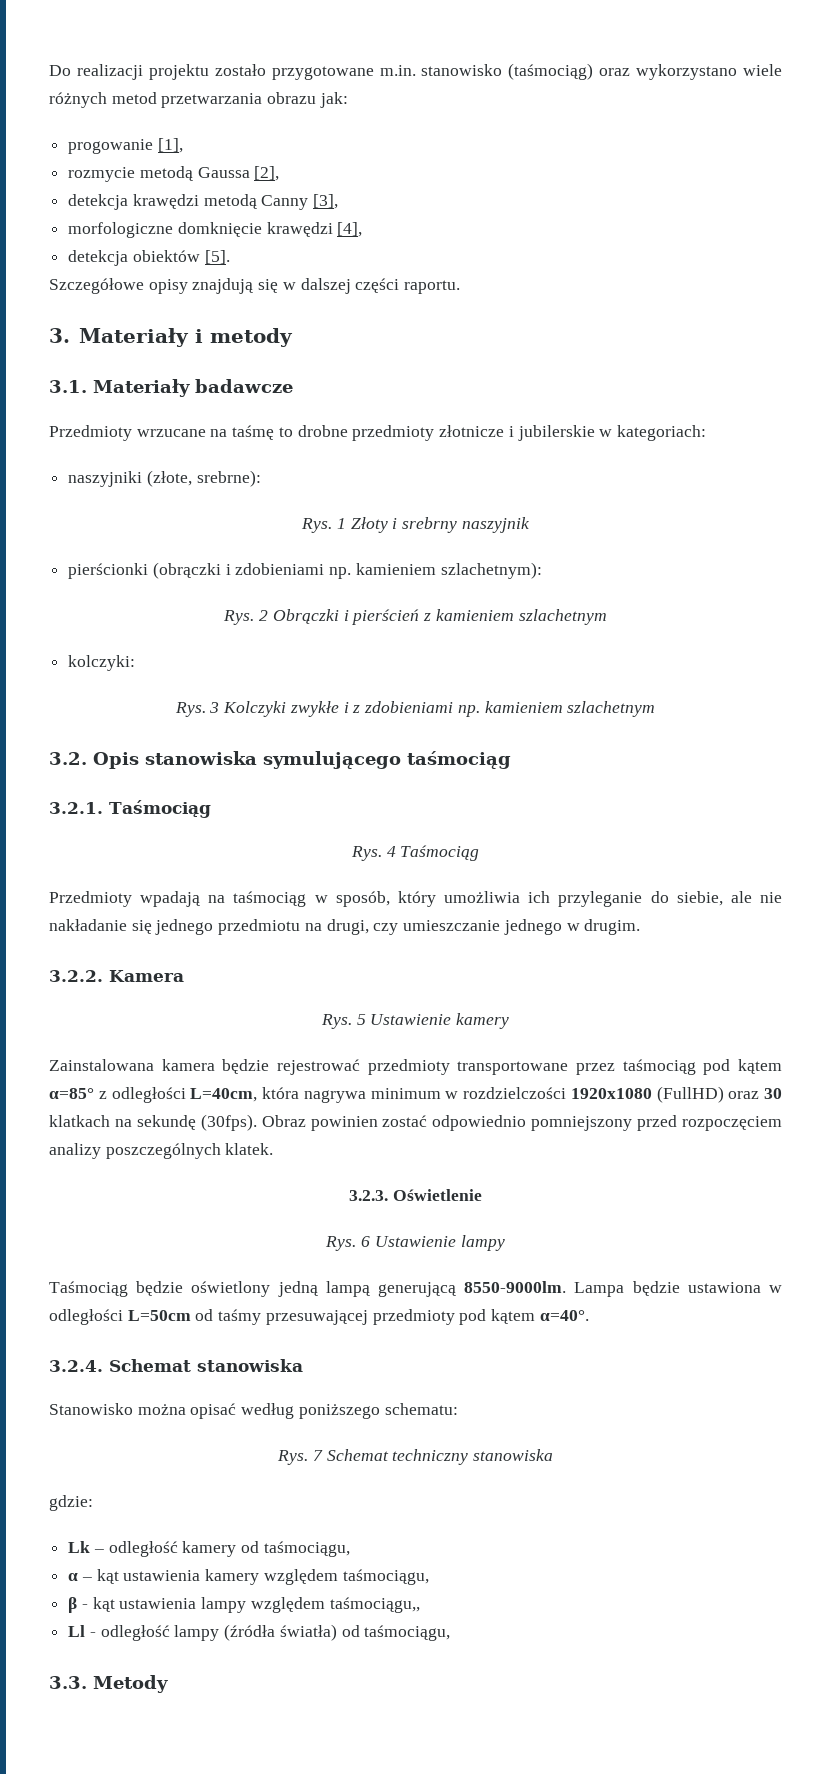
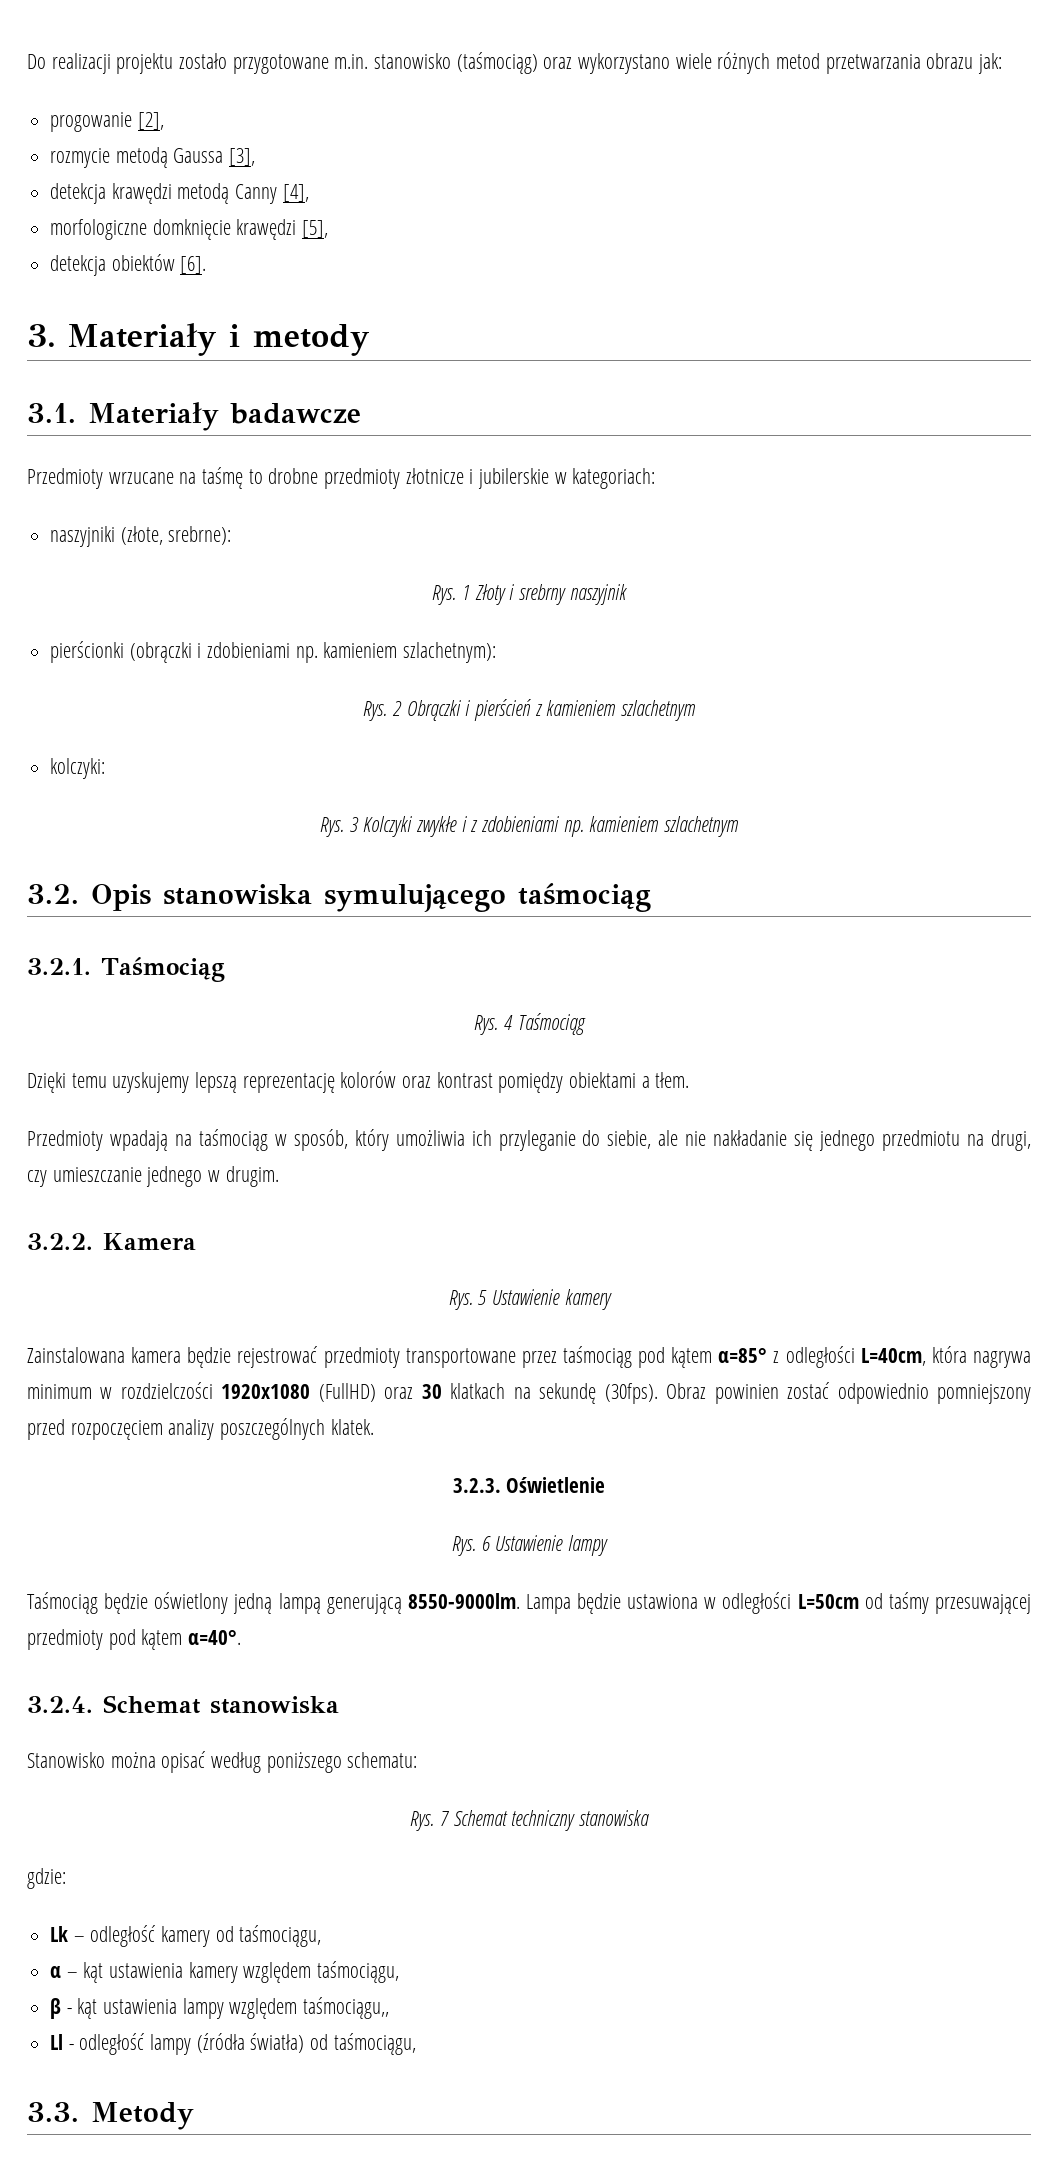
- progowanie [1],
+ progowanie [2],
- rozmycie metodą Gaussa [2],
+ rozmycie metodą Gaussa [3],
- detekcja krawędzi metodą Canny [3],
+ detekcja krawędzi metodą Canny [4],
- morfologiczne domknięcie krawędzi [4],
+ morfologiczne domknięcie krawędzi [5],
- detekcja obiektów [5].
- Szczegółowe opisy znajdują się w dalszej części raportu.
+ detekcja obiektów [6].
+ Dzięki temu uzyskujemy lepszą reprezentację kolorów oraz kontrast pomiędzy obiektami a tłem.

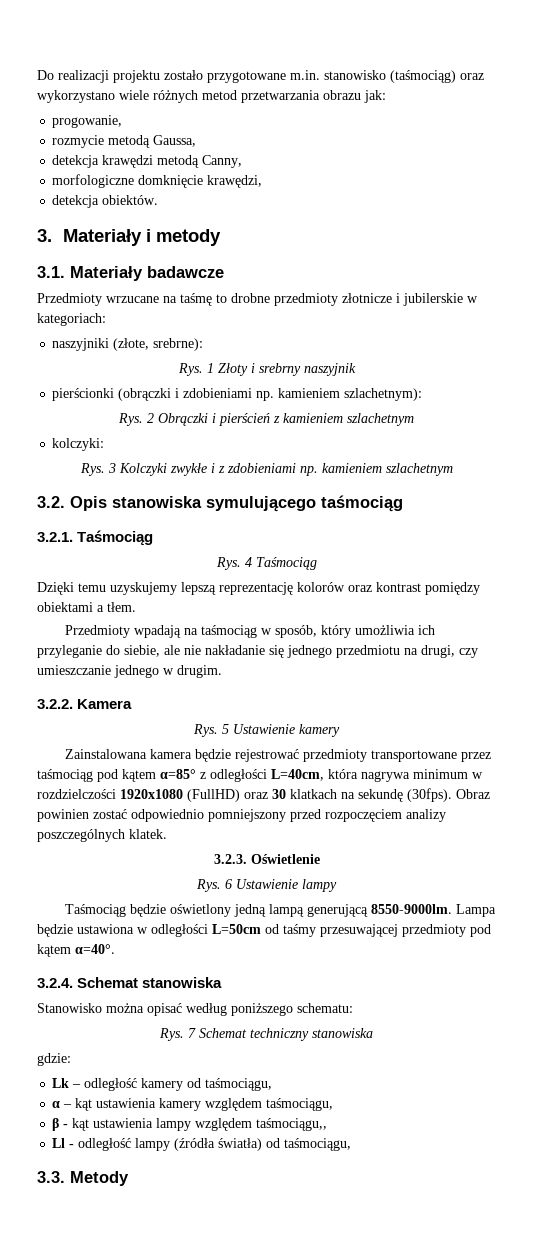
- progowanie [2],
+ progowanie,
- rozmycie metodą Gaussa [3],
+ rozmycie metodą Gaussa,
- detekcja krawędzi metodą Canny [4],
+ detekcja krawędzi metodą Canny,
- morfologiczne domknięcie krawędzi [5],
- detekcja obiektów [6].
+ morfologiczne domknięcie krawędzi,
+ detekcja obiektów.

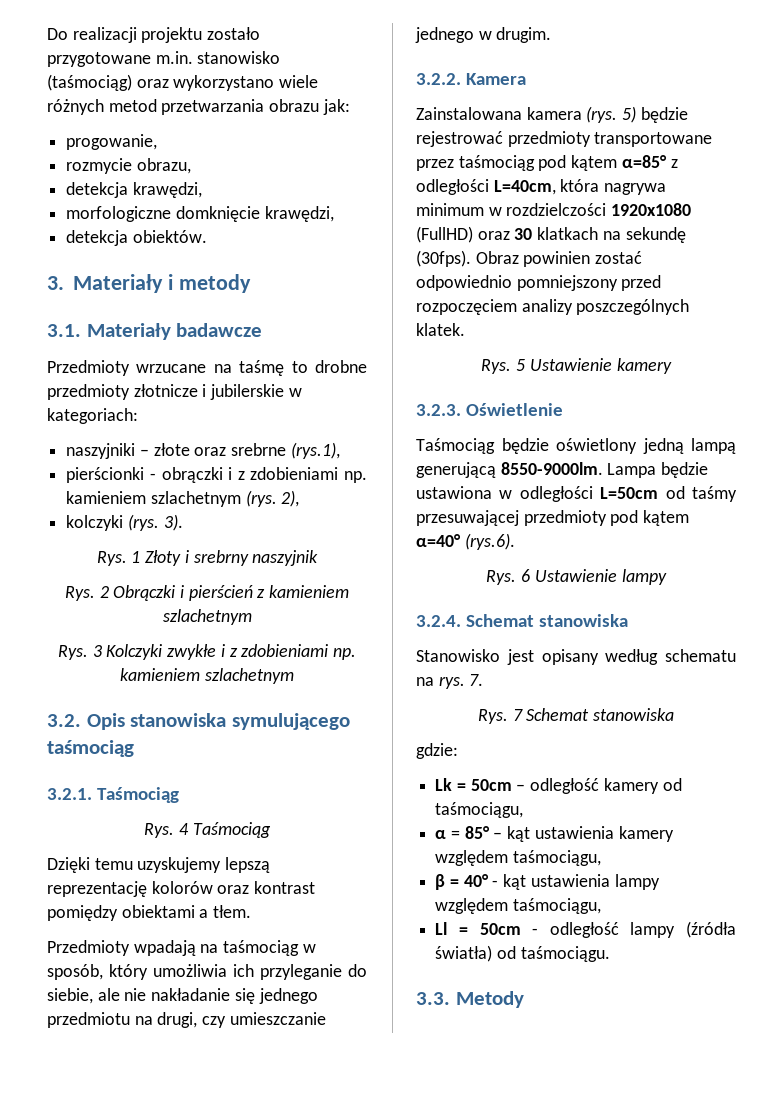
- rozmycie metodą Gaussa,
- detekcja krawędzi metodą Canny,
+ rozmycie obrazu,
+ detekcja krawędzi,
- naszyjniki (złote, srebrne):
+ naszyjniki – złote oraz srebrne (rys.1),
+ pierścionki - obrączki i z zdobieniami np. kamieniem szlachetnym (rys. 2),
+ kolczyki (rys. 3).
- pierścionki (obrączki i zdobieniami np. kamieniem szlachetnym):
- kolczyki:
- Rys. 5 Ustawienie kamery
- Zainstalowana kamera będzie rejestrować przedmioty transportowane przez taśmociąg pod kątem α=85° z odległości L=40cm, która nagrywa minimum w rozdzielczości 1920x1080 (FullHD) oraz 30 klatkach na sekundę (30fps).
+ Zainstalowana kamera (rys. 5) będzie rejestrować przedmioty transportowane przez taśmociąg pod kątem α=85° z odległości L=40cm, która nagrywa minimum w rozdzielczości 1920x1080 (FullHD) oraz 30 klatkach na sekundę (30fps).
+ Rys. 5 Ustawienie kamery
  3.2.3. Oświetlenie
- Rys. 6 Ustawienie lampy
- Lampa będzie ustawiona w odległości L=50cm od taśmy przesuwającej przedmioty pod kątem α=40°.
+ Lampa będzie ustawiona w odległości L=50cm od taśmy przesuwającej przedmioty pod kątem α=40° (rys.6).
+ Rys. 6 Ustawienie lampy
  3.2.4. Schemat stanowiska
- Stanowisko można opisać według poniższego schematu:
+ Stanowisko jest opisany według schematu na rys. 7.
- Rys. 7 Schemat techniczny stanowiska
+ Rys. 7 Schemat stanowiska
- Lk – odległość kamery od taśmociągu,
+ Lk = 50cm – odległość kamery od taśmociągu,
- α – kąt ustawienia kamery względem taśmociągu,
+ α = 85° – kąt ustawienia kamery względem taśmociągu,
- β - kąt ustawienia lampy względem taśmociągu,,
+ β = 40° - kąt ustawienia lampy względem taśmociągu,
- Ll - odległość lampy (źródła światła) od taśmociągu,
+ Ll = 50cm - odległość lampy (źródła światła) od taśmociągu.

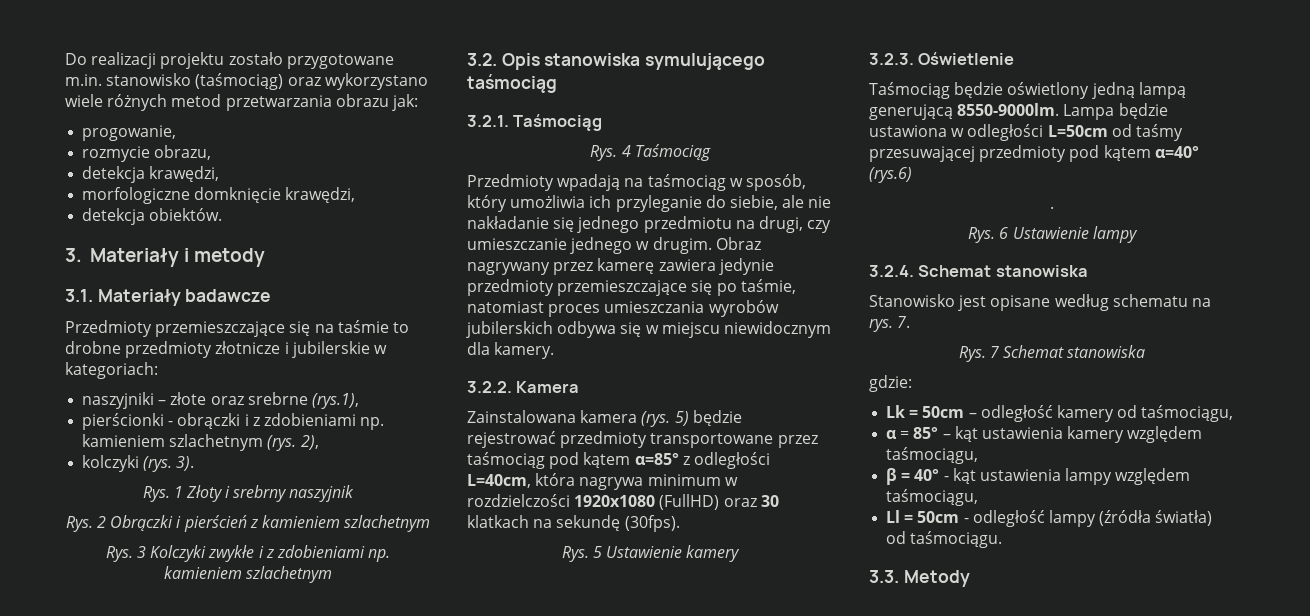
- Przedmioty wrzucane na taśmę to drobne przedmioty złotnicze i jubilerskie w kategoriach:
+ Przedmioty przemieszczające się na taśmie to drobne przedmioty złotnicze i jubilerskie w kategoriach:
- Dzięki temu uzyskujemy lepszą reprezentację kolorów oraz kontrast pomiędzy obiektami a tłem.
+ Obraz nagrywany przez kamerę zawiera jedynie przedmioty przemieszczające się po taśmie, natomiast proces umieszczania wyrobów jubilerskich odbywa się w miejscu niewidocznym dla kamery.
- Obraz powinien zostać odpowiednio pomniejszony przed rozpoczęciem analizy poszczególnych klatek.
- Lampa będzie ustawiona w odległości L=50cm od taśmy przesuwającej przedmioty pod kątem α=40° (rys.6).
+ Lampa będzie ustawiona w odległości L=50cm od taśmy przesuwającej przedmioty pod kątem α=40° (rys.6)
+ .
- Stanowisko jest opisany według schematu na rys.
+ Stanowisko jest opisane według schematu na rys.

